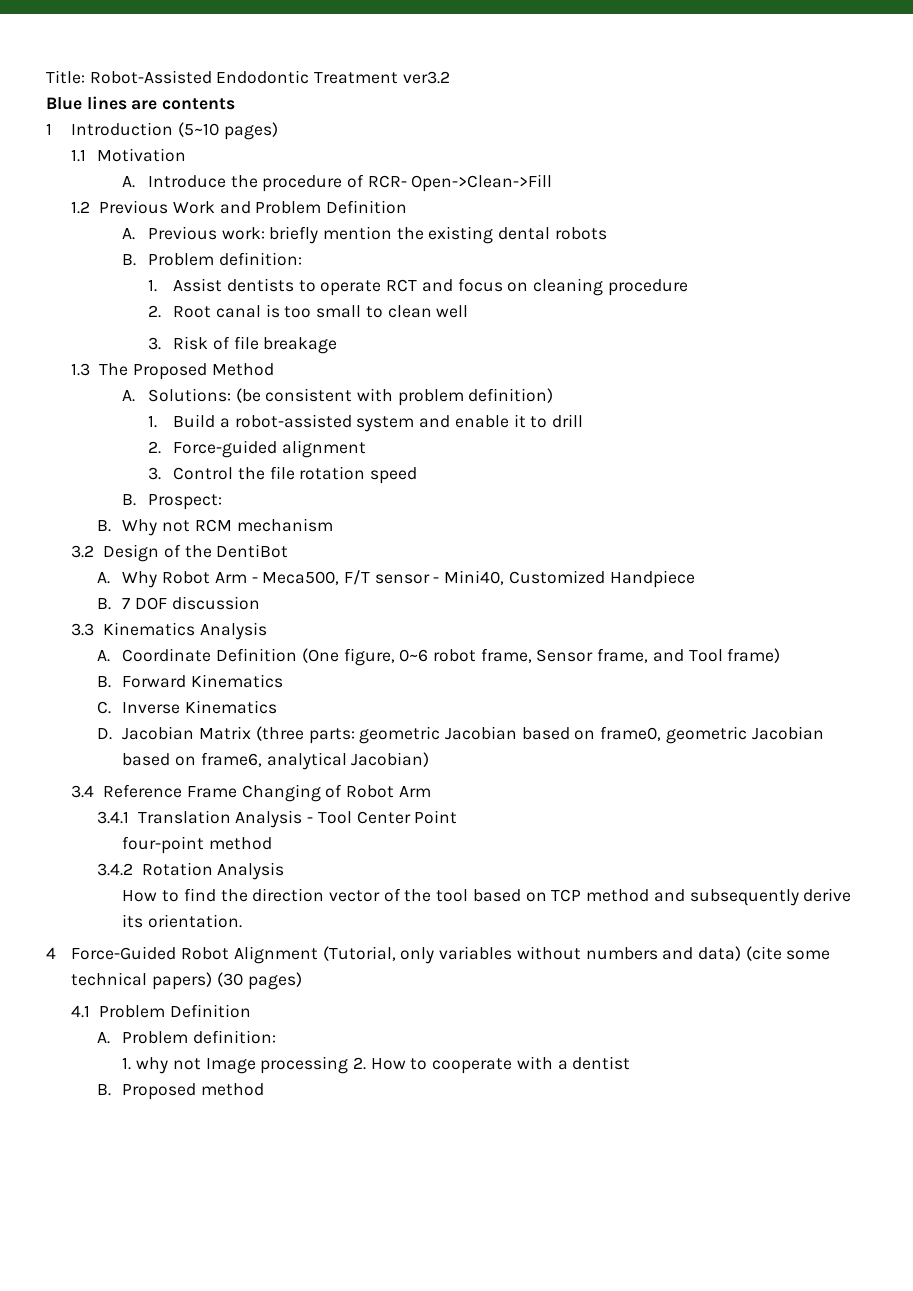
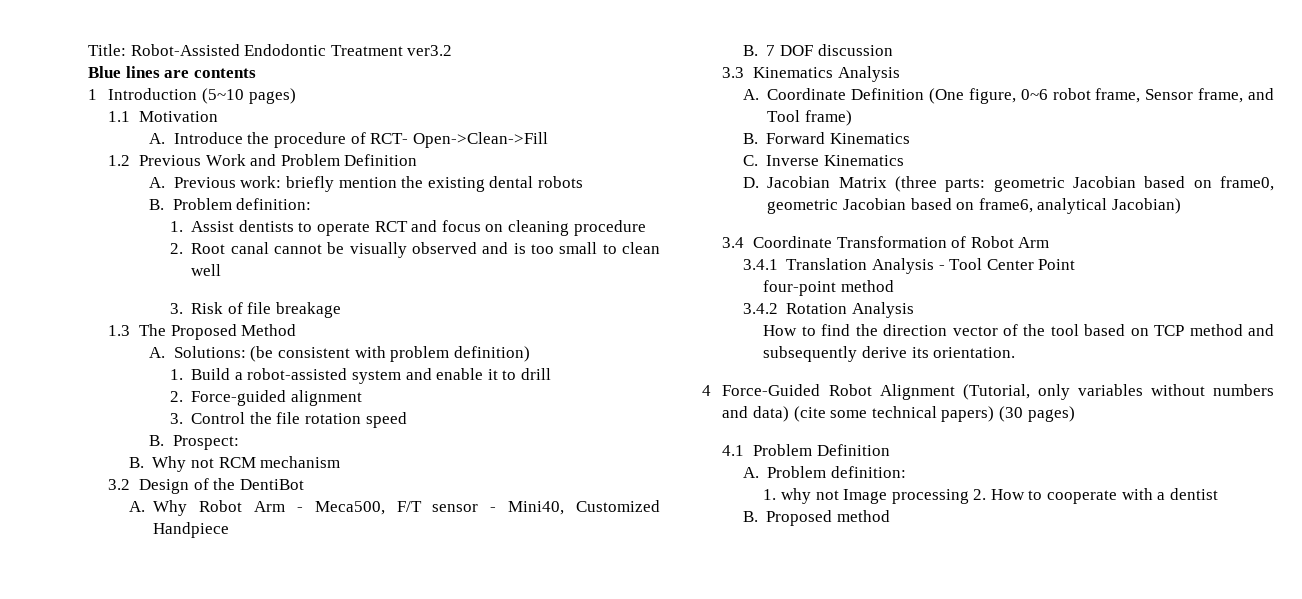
- A. Introduce the procedure of RCR- Open->Clean->Fill
+ A. Introduce the procedure of RCT- Open->Clean->Fill
- 2. Root canal is too small to clean well
+ 2. Root canal cannot be visually observed and is too small to clean well
- 3.4 Reference Frame Changing of Robot Arm
+ 3.4 Coordinate Transformation of Robot Arm

